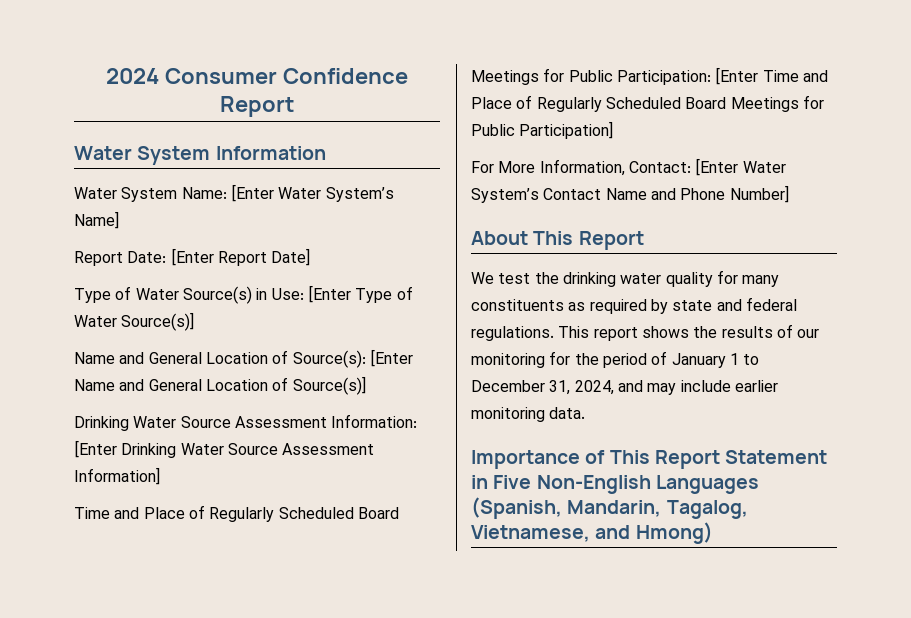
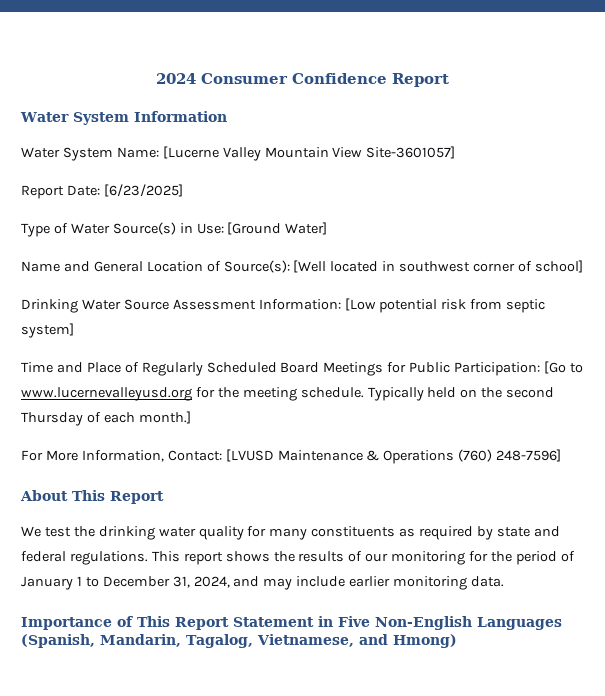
- Water System Name: [Enter Water System’s Name]
+ Water System Name: [Lucerne Valley Mountain View Site-3601057]
- Report Date: [Enter Report Date]
+ Report Date: [6/23/2025]
- Type of Water Source(s) in Use: [Enter Type of Water Source(s)]
+ Type of Water Source(s) in Use: [Ground Water]
- Name and General Location of Source(s): [Enter Name and General Location of Source(s)]
+ Name and General Location of Source(s): [Well located in southwest corner of school]
- Drinking Water Source Assessment Information: [Enter Drinking Water Source Assessment Information]
+ Drinking Water Source Assessment Information: [Low potential risk from septic system]
- Time and Place of Regularly Scheduled Board Meetings for Public Participation: [Enter Time and Place of Regularly Scheduled Board Meetings for Public Participation]
- For More Information, Contact: [Enter Water System’s Contact Name and Phone Number]
+ Time and Place of Regularly Scheduled Board Meetings for Public Participation: [Go to www.lucernevalleyusd.org for the meeting schedule. Typically held on the second Thursday of each month.]
+ For More Information, Contact: [LVUSD Maintenance & Operations (760) 248-7596]

